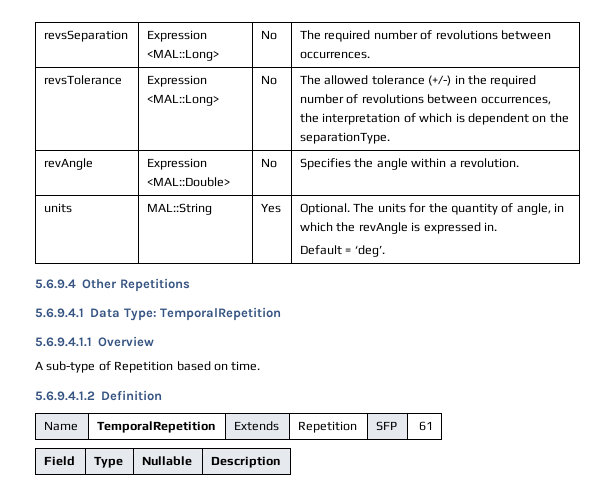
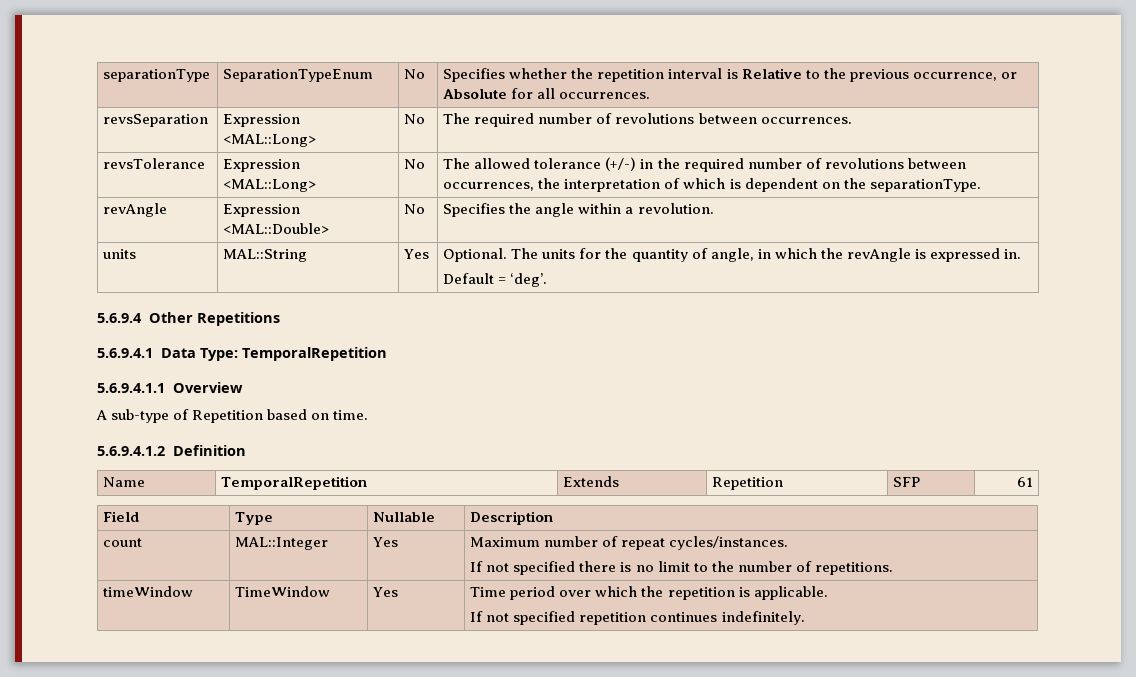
+ separationType | SeparationTypeEnum | No | Specifies whether the repetition interval is Relative to the previous occurrence, or Absolute for all occurrences.
+ count | MAL::Integer | Yes | Maximum number of repeat cycles/instances.
+ If not specified there is no limit to the number of repetitions.
+ timeWindow | TimeWindow | Yes | Time period over which the repetition is applicable.
+ If not specified repetition continues indefinitely.

